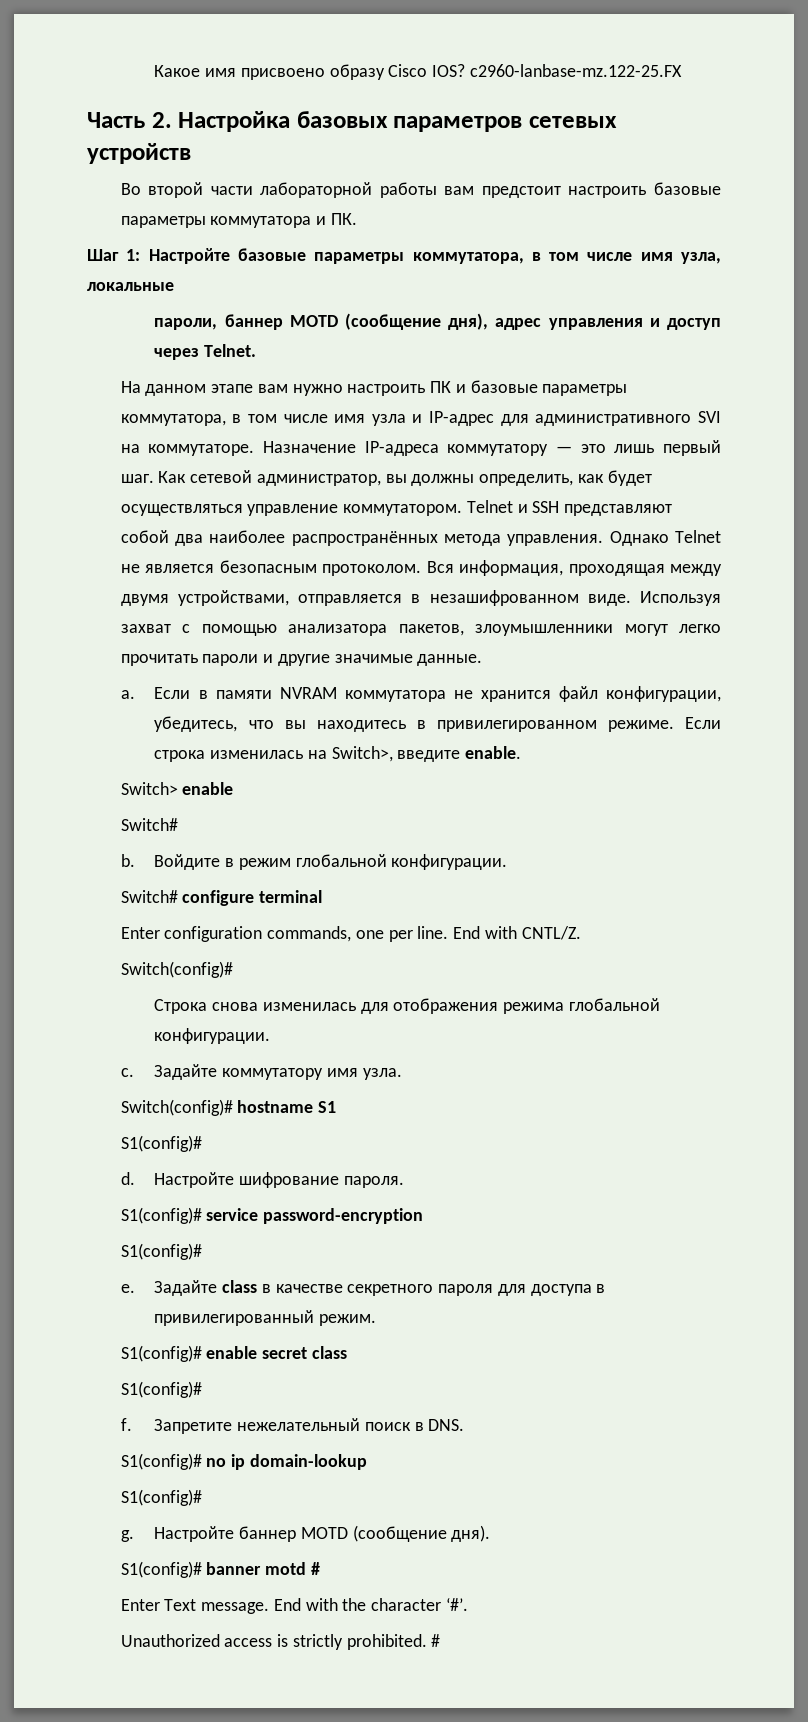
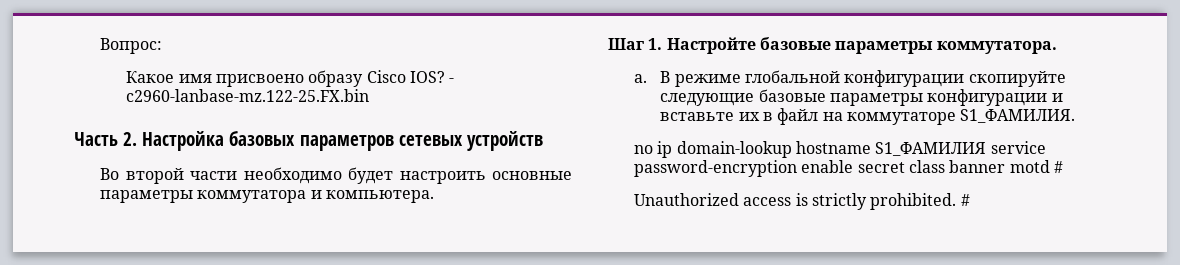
+ Вопрос:
- Какое имя присвоено образу Cisco IOS? c2960-lanbase-mz.122-25.FX
+ Какое имя присвоено образу Cisco IOS? - c2960-lanbase-mz.122-25.FX.bin
- Во второй части лабораторной работы вам предстоит настроить базовые параметры коммутатора и ПК.
+ Во второй части необходимо будет настроить основные параметры коммутатора и компьютера.
- Шаг 1: Настройте базовые параметры коммутатора, в том числе имя узла, локальные
- пароли, баннер MOTD (сообщение дня), адрес управления и доступ через Telnet.
- На данном этапе вам нужно настроить ПК и базовые параметры коммутатора, в том числе имя узла и IP-адрес для административного SVI на коммутаторе. Назначение IP-адреса коммутатору — это лишь первый шаг. Как сетевой администратор, вы должны определить, как будет осуществляться управление коммутатором. Telnet и SSH представляют собой два наиболее распространённых метода управления. Однако Telnet не является безопасным протоколом. Вся информация, проходящая между двумя устройствами, отправляется в незашифрованном виде. Используя захват с помощью анализатора пакетов, злоумышленники могут легко прочитать пароли и другие значимые данные.
- a. Если в памяти NVRAM коммутатора не хранится файл конфигурации, убедитесь, что вы находитесь в привилегированном режиме. Если строка изменилась на Switch>, введите enable.
- Switch> enable
- Switch#
- b. Войдите в режим глобальной конфигурации.
- Switch# configure terminal
- Enter configuration commands, one per line. End with CNTL/Z.
- Switch(config)#
- Строка снова изменилась для отображения режима глобальной конфигурации.
- c. Задайте коммутатору имя узла.
- Switch(config)# hostname S1
- S1(config)#
- d. Настройте шифрование пароля.
- S1(config)# service password-encryption
- S1(config)#
- e. Задайте class в качестве секретного пароля для доступа в привилегированный режим.
- S1(config)# enable secret class
- S1(config)#
- f. Запретите нежелательный поиск в DNS.
- S1(config)# no ip domain-lookup
- S1(config)#
- g. Настройте баннер MOTD (сообщение дня).
- S1(config)# banner motd #
- Enter Text message. End with the character ‘#’.
+ Шаг 1. Настройте базовые параметры коммутатора.
+ a. В режиме глобальной конфигурации скопируйте следующие базовые параметры конфигурации и вставьте их в файл на коммутаторе S1_ФАМИЛИЯ.
+ no ip domain-lookup hostname S1_ФАМИЛИЯ service password-encryption enable secret class banner motd #

